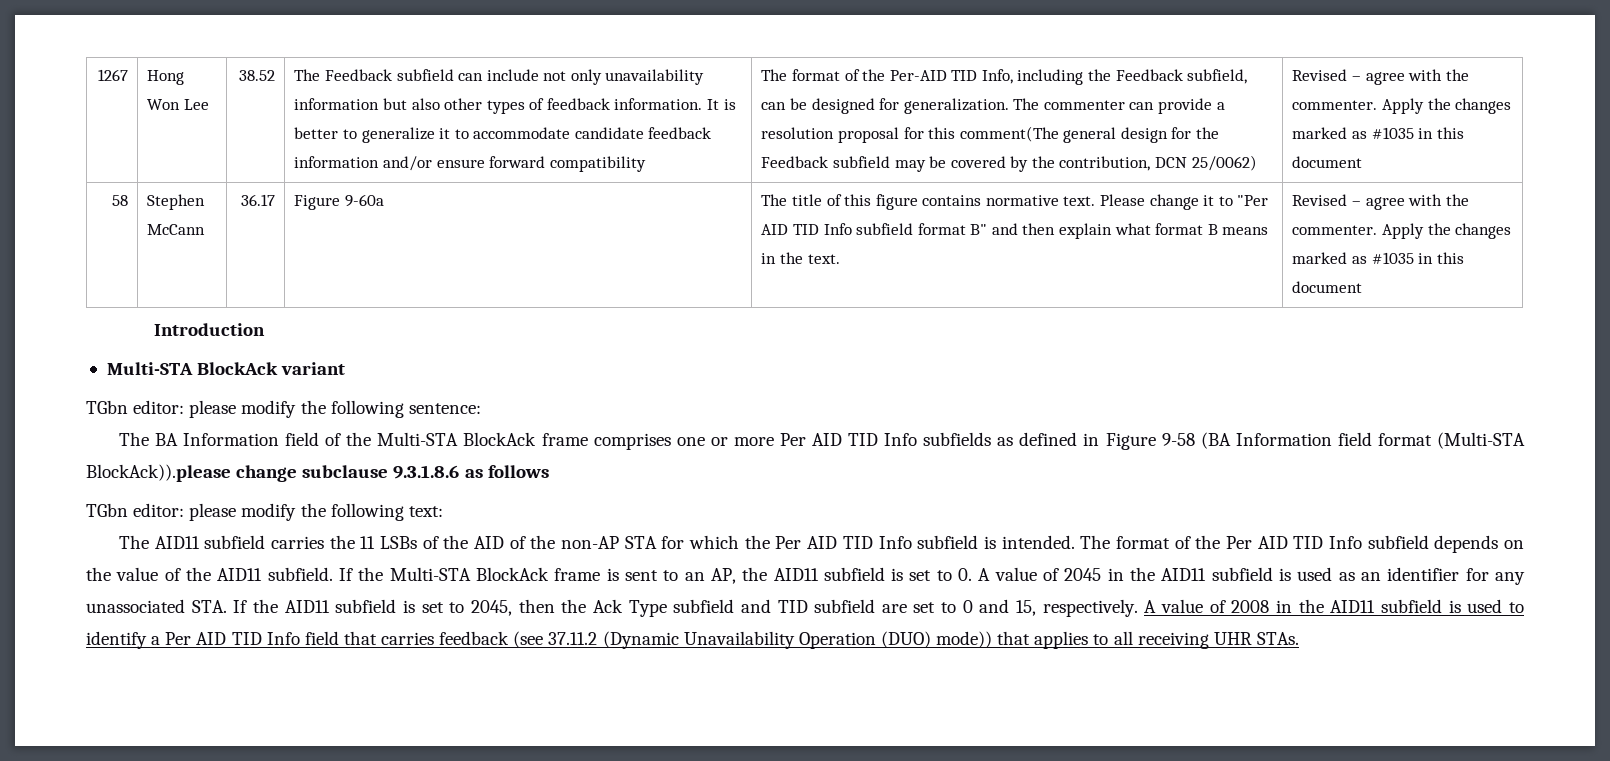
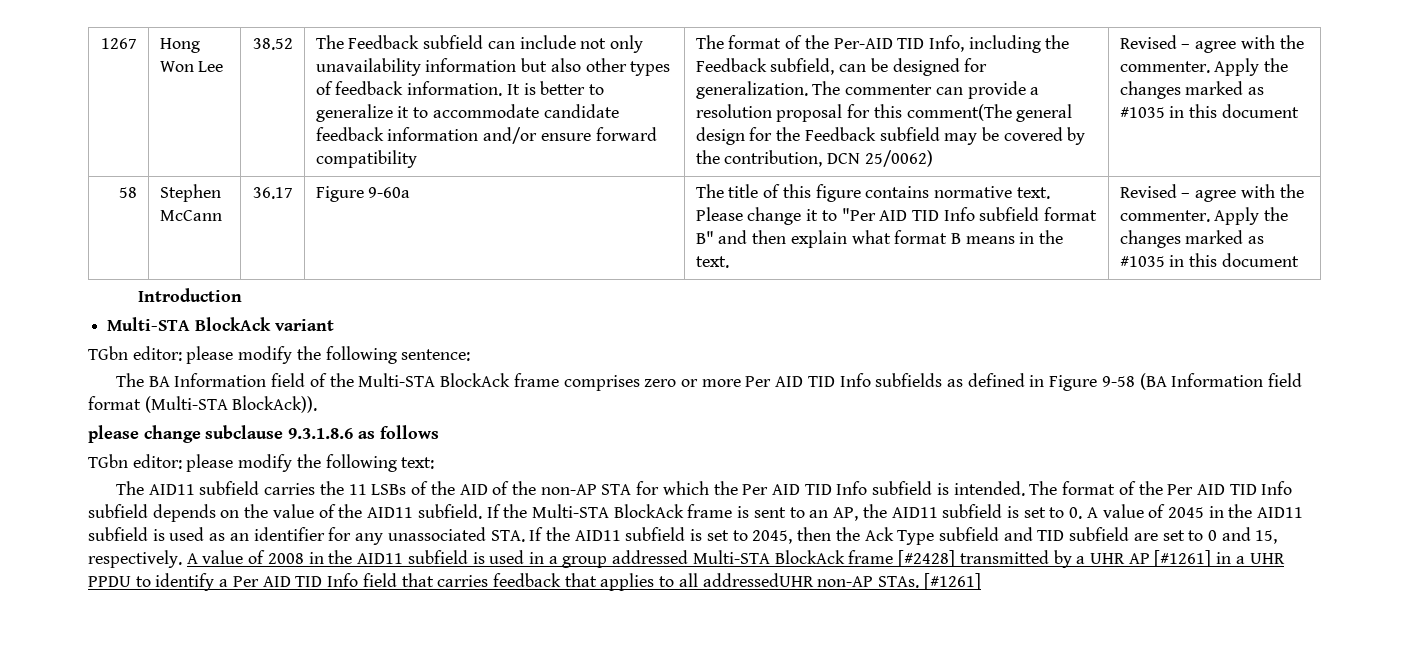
- The BA Information field of the Multi-STA BlockAck frame comprises one or more Per AID TID Info subfields as defined in Figure 9-58 (BA Information field format (Multi-STA BlockAck)).please change subclause 9.3.1.8.6 as follows
+ The BA Information field of the Multi-STA BlockAck frame comprises zero or more Per AID TID Info subfields as defined in Figure 9-58 (BA Information field format (Multi-STA BlockAck)).
+ please change subclause 9.3.1.8.6 as follows
- A value of 2008 in the AID11 subfield is used to identify a Per AID TID Info field that carries feedback (see 37.11.2 (Dynamic Unavailability Operation (DUO) mode)) that applies to all receiving UHR STAs.
+ A value of 2008 in the AID11 subfield is used in a group addressed Multi-STA BlockAck frame [#2428] transmitted by a UHR AP [#1261] in a UHR PPDU to identify a Per AID TID Info field that carries feedback that applies to all addressedUHR non-AP STAs. [#1261]

